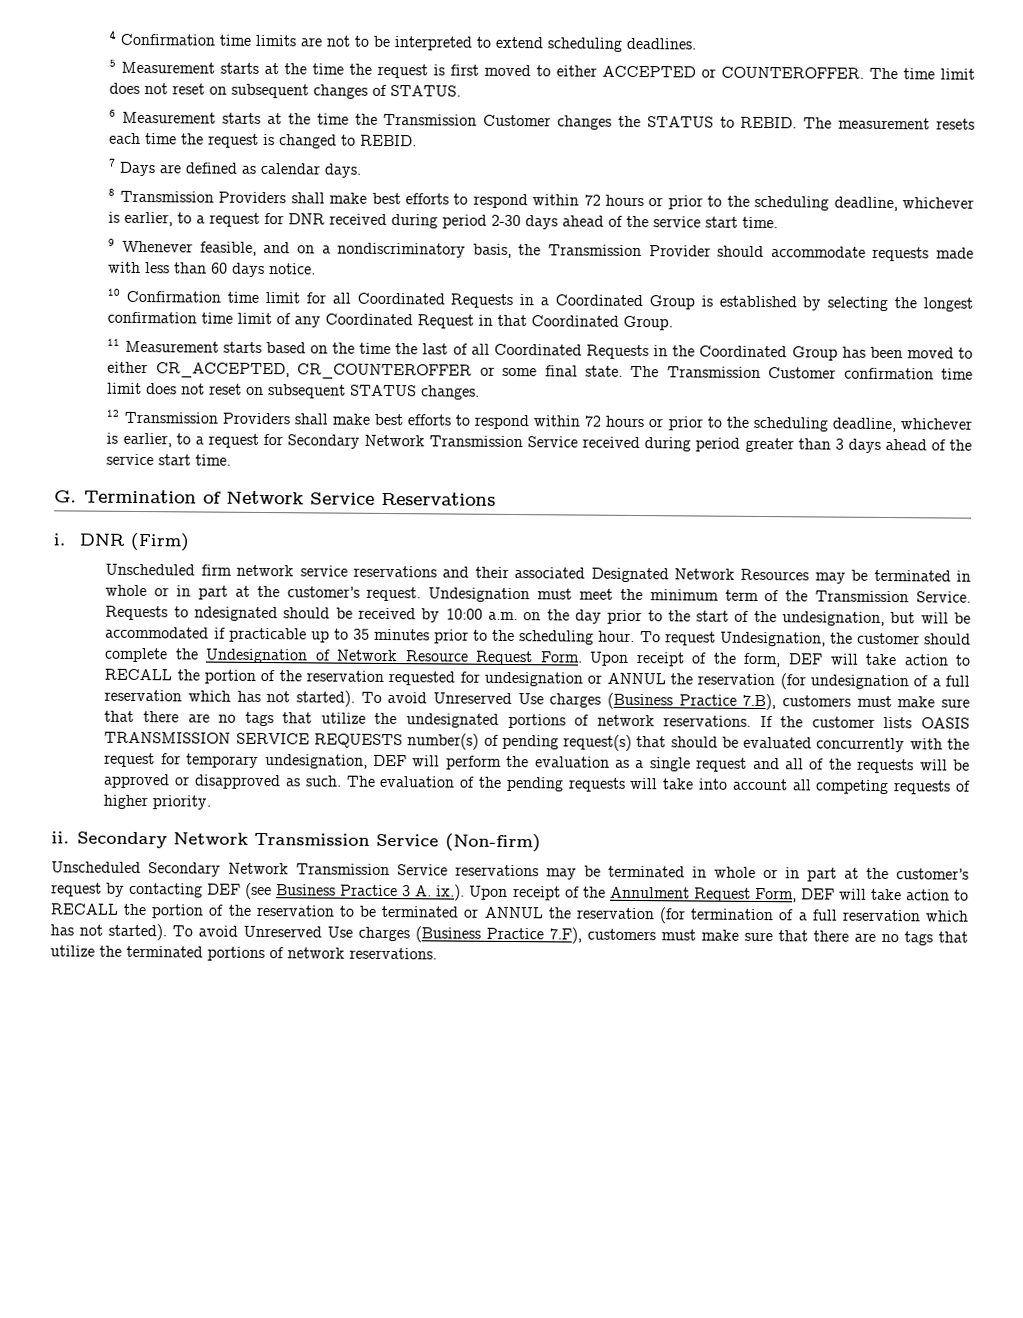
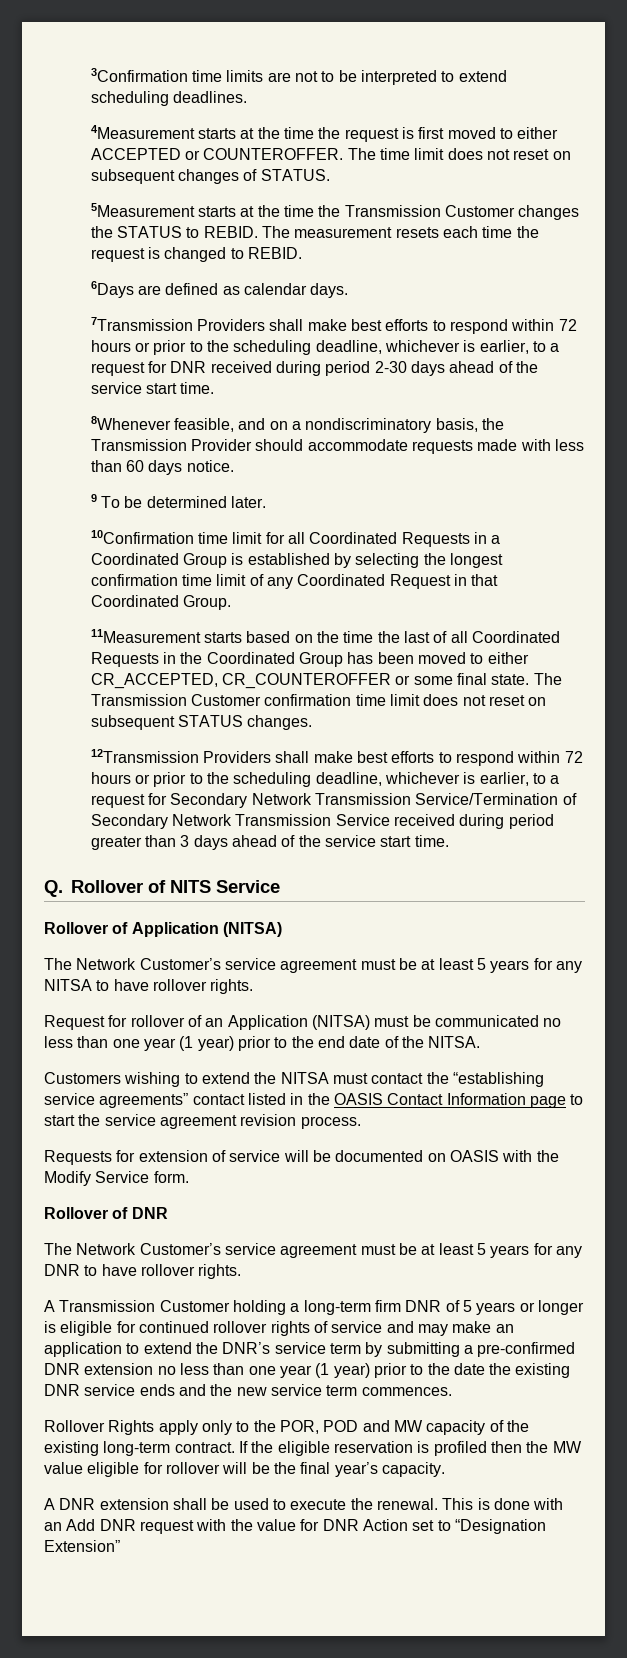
- 4 Confirmation time limits are not to be interpreted to extend scheduling deadlines.
+ 3Confirmation time limits are not to be interpreted to extend scheduling deadlines.
- 5 Measurement starts at the time the request is first moved to either ACCEPTED or COUNTEROFFER.
+ 4Measurement starts at the time the request is first moved to either ACCEPTED or COUNTEROFFER.
- 6 Measurement starts at the time the Transmission Customer changes the STATUS to REBID.
+ 5Measurement starts at the time the Transmission Customer changes the STATUS to REBID.
- 7 Days are defined as calendar days.
+ 6Days are defined as calendar days.
- 8 Transmission Providers shall make best efforts to respond within 72 hours or prior to the scheduling deadline, whichever is earlier, to a request for DNR received during period 2-30 days ahead of the service start time.
+ 7Transmission Providers shall make best efforts to respond within 72 hours or prior to the scheduling deadline, whichever is earlier, to a request for DNR received during period 2-30 days ahead of the service start time.
- 9 Whenever feasible, and on a nondiscriminatory basis, the Transmission Provider should accommodate requests made with less than 60 days notice.
+ 8Whenever feasible, and on a nondiscriminatory basis, the Transmission Provider should accommodate requests made with less than 60 days notice.
- 10 Confirmation time limit for all Coordinated Requests in a Coordinated Group is established by selecting the longest confirmation time limit of any Coordinated Request in that Coordinated Group.
+ 9 To be determined later.
+ 10Confirmation time limit for all Coordinated Requests in a Coordinated Group is established by selecting the longest confirmation time limit of any Coordinated Request in that Coordinated Group.
- 11 Measurement starts based on the time the last of all Coordinated Requests in the Coordinated Group has been moved to either CR_ACCEPTED, CR_COUNTEROFFER or some final state.
+ 11Measurement starts based on the time the last of all Coordinated Requests in the Coordinated Group has been moved to either CR_ACCEPTED, CR_COUNTEROFFER or some final state.
- 12 Transmission Providers shall make best efforts to respond within 72 hours or prior to the scheduling deadline, whichever is earlier, to a request for Secondary Network Transmission Service received during period greater than 3 days ahead of the service start time.
+ 12Transmission Providers shall make best efforts to respond within 72 hours or prior to the scheduling deadline, whichever is earlier, to a request for Secondary Network Transmission Service/Termination of Secondary Network Transmission Service received during period greater than 3 days ahead of the service start time.
- G. Termination of Network Service Reservations
- i. DNR (Firm)
- Unscheduled firm network service reservations and their associated Designated Network Resources may be terminated in whole or in part at the customer’s request. Undesignation must meet the minimum term of the Transmission Service. Requests to ndesignated should be received by 10:00 a.m. on the day prior to the start of the undesignation, but will be accommodated if practicable up to 35 minutes prior to the scheduling hour. To request Undesignation, the customer should complete the Undesignation of Network Resource Request Form. Upon receipt of the form, DEF will take action to RECALL the portion of the reservation requested for undesignation or ANNUL the reservation (for undesignation of a full reservation which has not started). To avoid Unreserved Use charges (Business Practice 7.B), customers must make sure that there are no tags that utilize the undesignated portions of network reservations. If the customer lists OASIS TRANSMISSION SERVICE REQUESTS number(s) of pending request(s) that should be evaluated concurrently with the request for temporary undesignation, DEF will perform the evaluation as a single request and all of the requests will be approved or disapproved as such. The evaluation of the pending requests will take into account all competing requests of higher priority.
- ii. Secondary Network Transmission Service (Non-firm)
- Unscheduled Secondary Network Transmission Service reservations may be terminated in whole or in part at the customer’s request by contacting DEF (see Business Practice 3 A. ix.). Upon receipt of the Annulment Request Form, DEF will take action to RECALL the portion of the reservation to be terminated or ANNUL the reservation (for termination of a full reservation which has not started). To avoid Unreserved Use charges (Business Practice 7.F), customers must make sure that there are no tags that utilize the terminated portions of network reservations.
+ Q. Rollover of NITS Service
+ Rollover of Application (NITSA)
+ The Network Customer’s service agreement must be at least 5 years for any NITSA to have rollover rights.
+ Request for rollover of an Application (NITSA) must be communicated no less than one year (1 year) prior to the end date of the NITSA.
+ Customers wishing to extend the NITSA must contact the “establishing service agreements” contact listed in the OASIS Contact Information page to start the service agreement revision process.
+ Requests for extension of service will be documented on OASIS with the Modify Service form.
+ Rollover of DNR
+ The Network Customer’s service agreement must be at least 5 years for any DNR to have rollover rights.
+ A Transmission Customer holding a long-term firm DNR of 5 years or longer is eligible for continued rollover rights of service and may make an application to extend the DNR’s service term by submitting a pre-confirmed DNR extension no less than one year (1 year) prior to the date the existing DNR service ends and the new service term commences.
+ Rollover Rights apply only to the POR, POD and MW capacity of the existing long-term contract. If the eligible reservation is profiled then the MW value eligible for rollover will be the final year’s capacity.
+ A DNR extension shall be used to execute the renewal. This is done with an Add DNR request with the value for DNR Action set to “Designation Extension”

